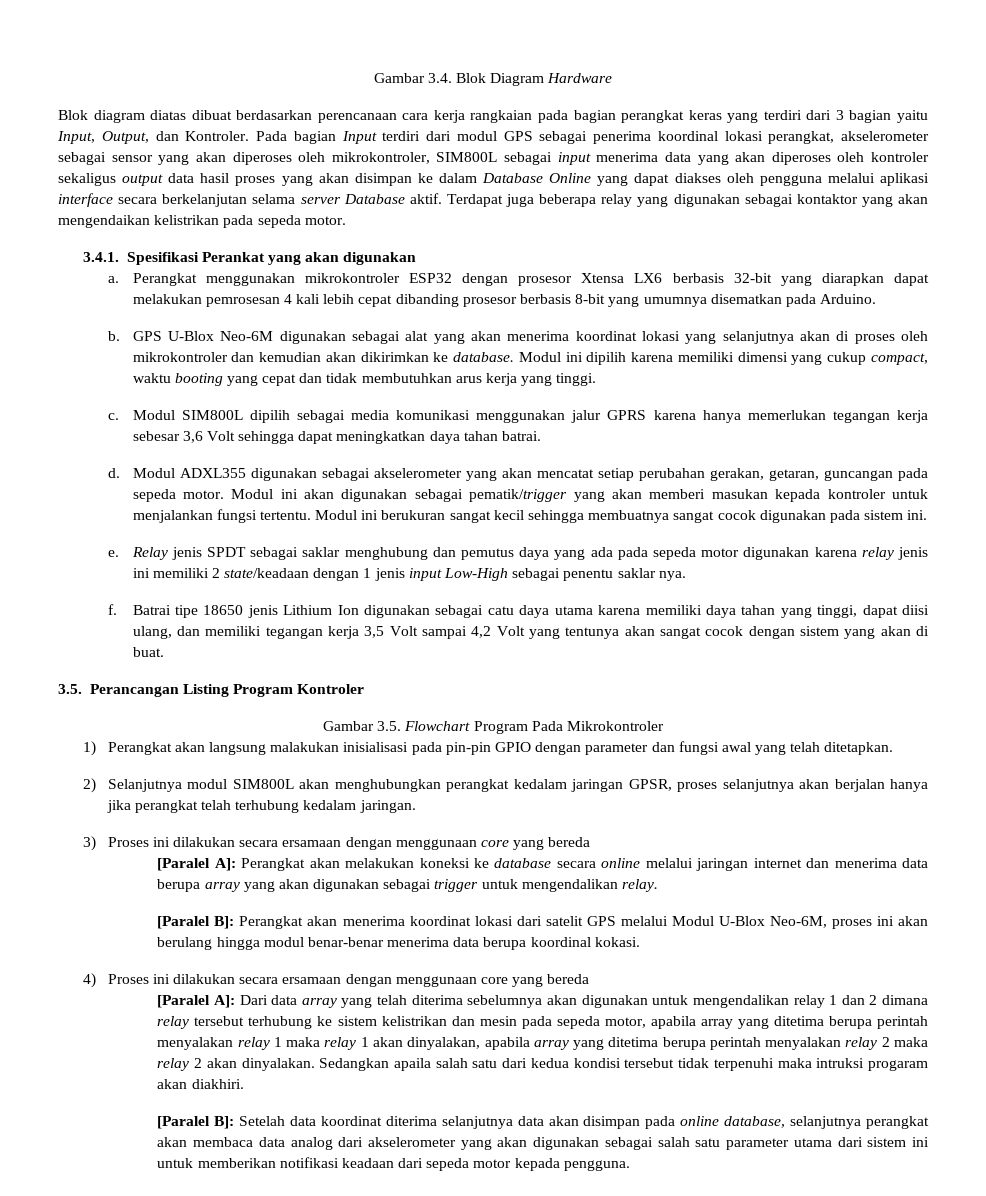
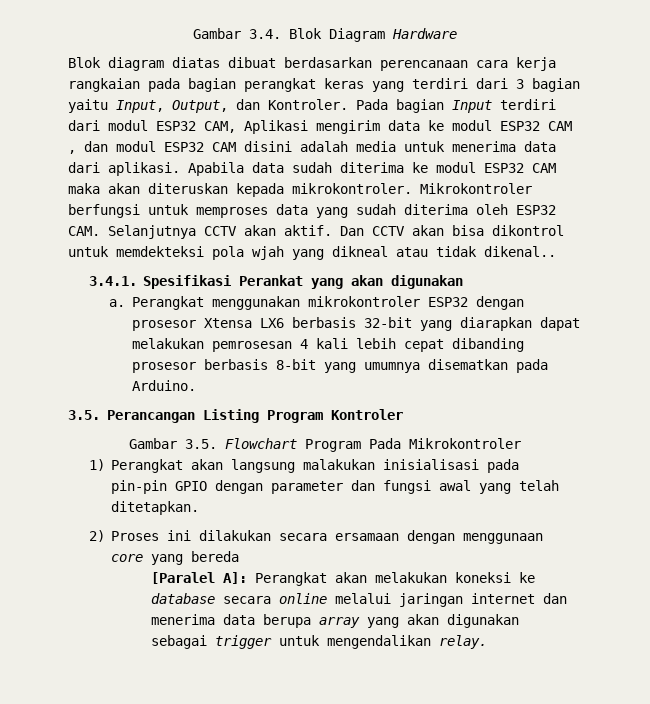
- Pada bagian Input terdiri dari modul GPS sebagai penerima koordinal lokasi perangkat, akselerometer sebagai sensor yang akan diperoses oleh mikrokontroler, SIM800L sebagai input menerima data yang akan diperoses oleh kontroler sekaligus output data hasil proses yang akan disimpan ke dalam Database Online yang dapat diakses oleh pengguna melalui aplikasi interface secara berkelanjutan selama server Database aktif. Terdapat juga beberapa relay yang digunakan sebagai kontaktor yang akan mengendaikan kelistrikan pada sepeda motor.
+ Pada bagian Input terdiri dari modul ESP32 CAM, Aplikasi mengirim data ke modul ESP32 CAM , dan modul ESP32 CAM disini adalah media untuk menerima data dari aplikasi. Apabila data sudah diterima ke modul ESP32 CAM maka akan diteruskan kepada mikrokontroler. Mikrokontroler berfungsi untuk memproses data yang sudah diterima oleh ESP32 CAM. Selanjutnya CCTV akan aktif. Dan CCTV akan bisa dikontrol untuk memdekteksi pola wjah yang dikneal atau tidak dikenal..
- b. GPS U-Blox Neo-6M digunakan sebagai alat yang akan menerima koordinat lokasi yang selanjutnya akan di proses oleh mikrokontroler dan kemudian akan dikirimkan ke database. Modul ini dipilih karena memiliki dimensi yang cukup compact, waktu booting yang cepat dan tidak membutuhkan arus kerja yang tinggi.
- c. Modul SIM800L dipilih sebagai media komunikasi menggunakan jalur GPRS karena hanya memerlukan tegangan kerja sebesar 3,6 Volt sehingga dapat meningkatkan daya tahan batrai.
- d. Modul ADXL355 digunakan sebagai akselerometer yang akan mencatat setiap perubahan gerakan, getaran, guncangan pada sepeda motor. Modul ini akan digunakan sebagai pematik/trigger yang akan memberi masukan kepada kontroler untuk menjalankan fungsi tertentu. Modul ini berukuran sangat kecil sehingga membuatnya sangat cocok digunakan pada sistem ini.
- e. Relay jenis SPDT sebagai saklar menghubung dan pemutus daya yang ada pada sepeda motor digunakan karena relay jenis ini memiliki 2 state/keadaan dengan 1 jenis input Low-High sebagai penentu saklar nya.
- f. Batrai tipe 18650 jenis Lithium Ion digunakan sebagai catu daya utama karena memiliki daya tahan yang tinggi, dapat diisi ulang, dan memiliki tegangan kerja 3,5 Volt sampai 4,2 Volt yang tentunya akan sangat cocok dengan sistem yang akan di buat.
- 2) Selanjutnya modul SIM800L akan menghubungkan perangkat kedalam jaringan GPSR, proses selanjutnya akan berjalan hanya jika perangkat telah terhubung kedalam jaringan.
- 3) Proses ini dilakukan secara ersamaan dengan menggunaan core yang bereda
+ 2) Proses ini dilakukan secara ersamaan dengan menggunaan core yang bereda
- [Paralel B]: Perangkat akan menerima koordinat lokasi dari satelit GPS melalui Modul U-Blox Neo-6M, proses ini akan berulang hingga modul benar-benar menerima data berupa koordinal kokasi.
- 4) Proses ini dilakukan secara ersamaan dengan menggunaan core yang bereda
- [Paralel A]: Dari data array yang telah diterima sebelumnya akan digunakan untuk mengendalikan relay 1 dan 2 dimana relay tersebut terhubung ke sistem kelistrikan dan mesin pada sepeda motor, apabila array yang ditetima berupa perintah menyalakan relay 1 maka relay 1 akan dinyalakan, apabila array yang ditetima berupa perintah menyalakan relay 2 maka relay 2 akan dinyalakan. Sedangkan apaila salah satu dari kedua kondisi tersebut tidak terpenuhi maka intruksi progaram akan diakhiri.
- [Paralel B]: Setelah data koordinat diterima selanjutnya data akan disimpan pada online database, selanjutnya perangkat akan membaca data analog dari akselerometer yang akan digunakan sebagai salah satu parameter utama dari sistem ini untuk memberikan notifikasi keadaan dari sepeda motor kepada pengguna.

